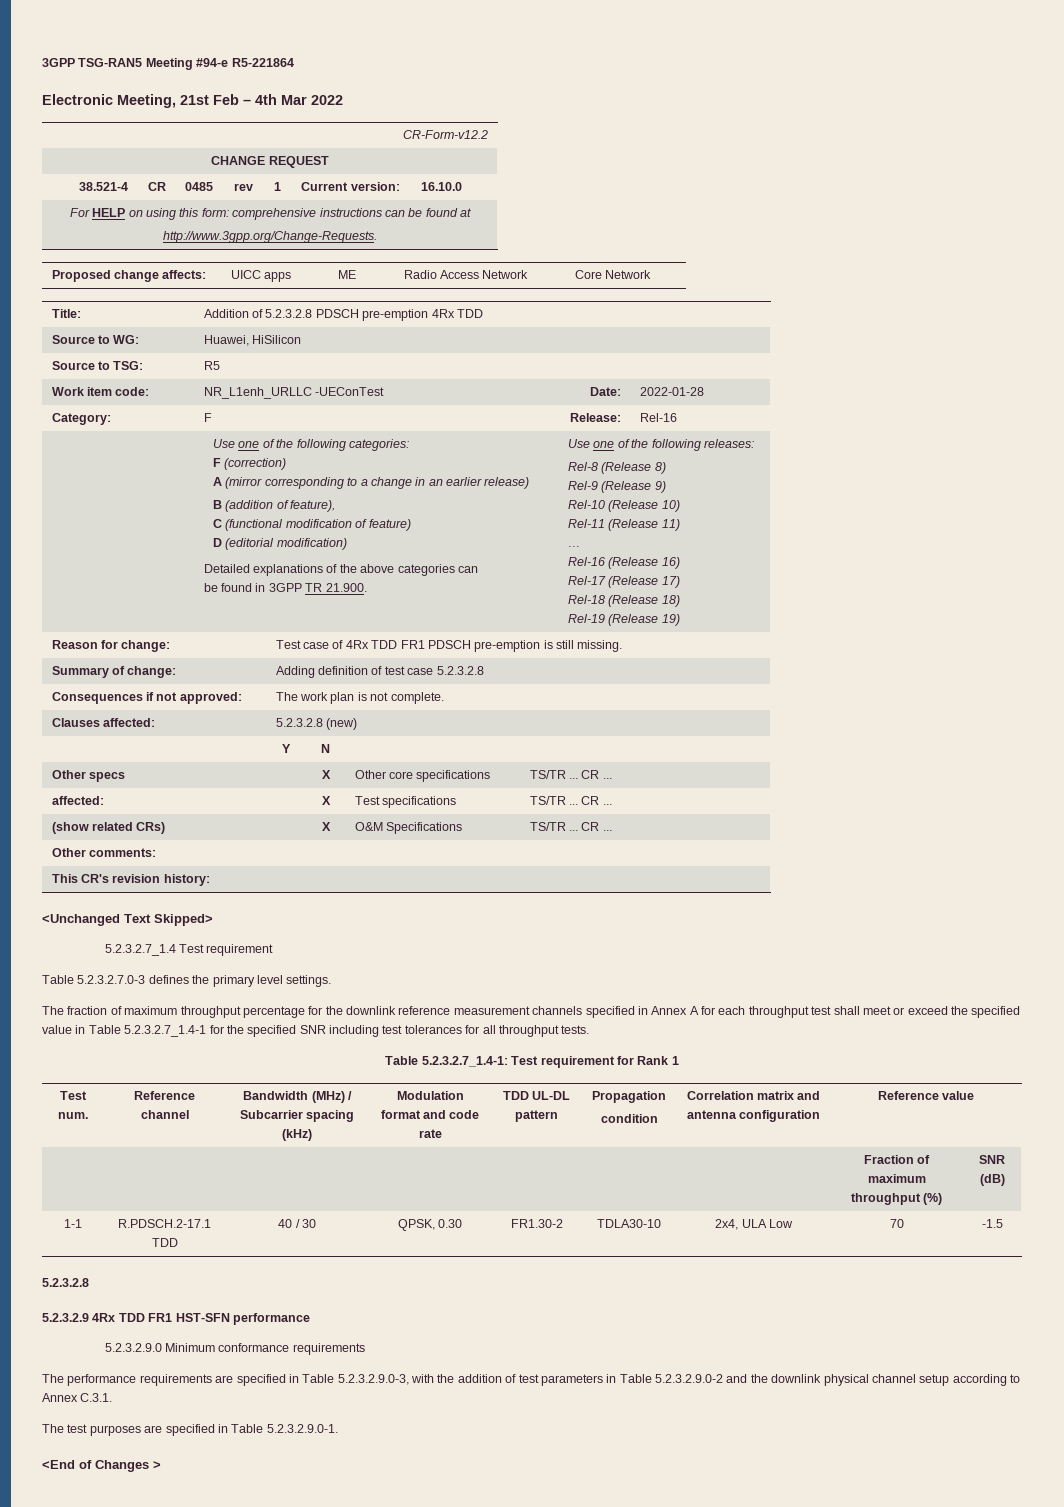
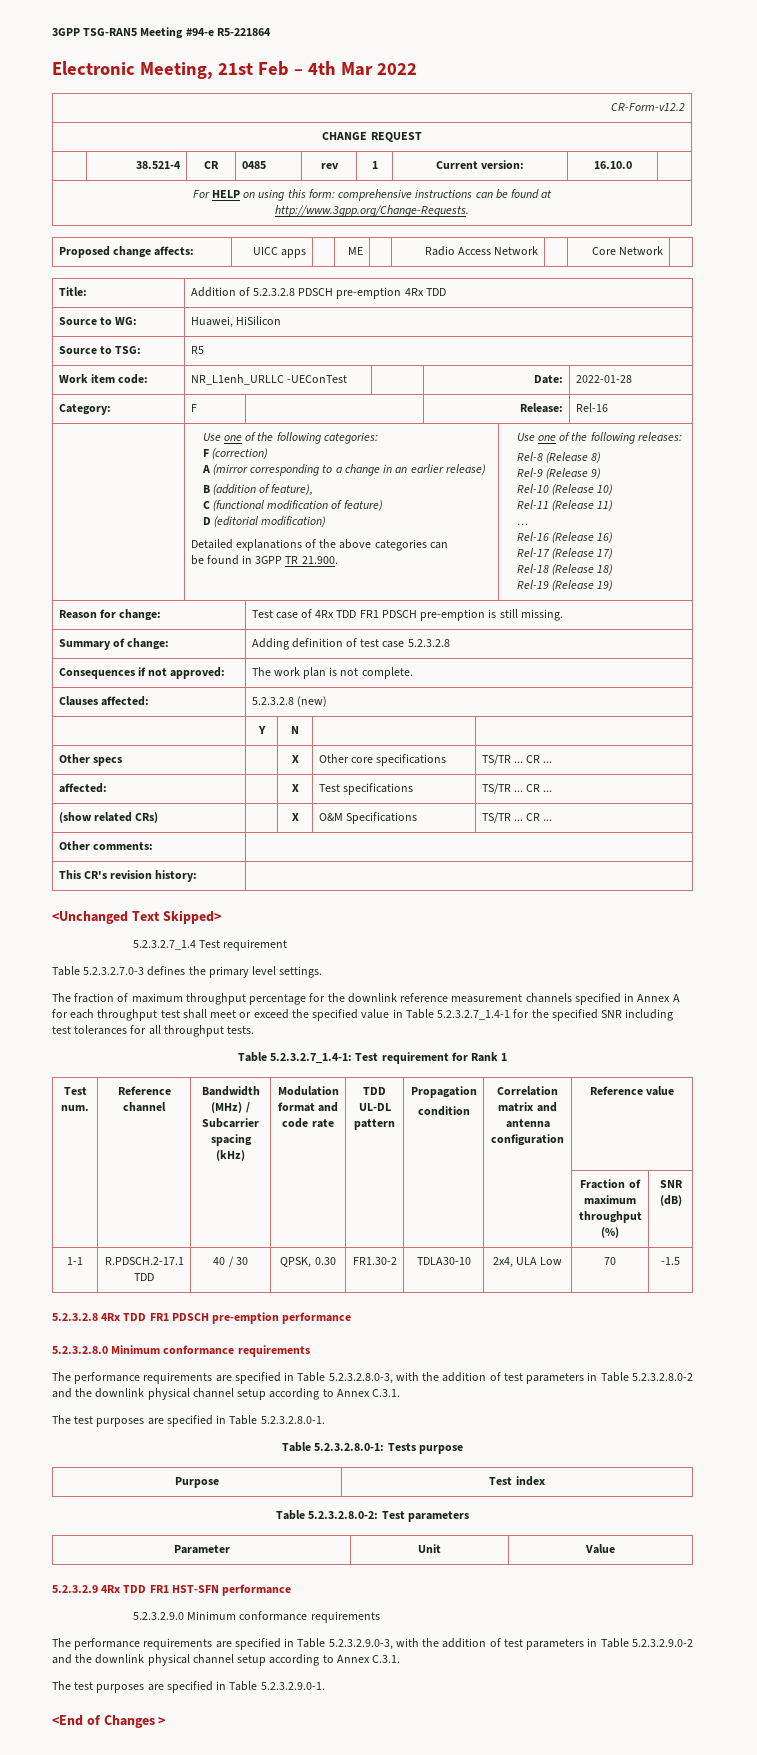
  1-1 | R.PDSCH.2-17.1 TDD | 40 / 30 | QPSK, 0.30 | FR1.30-2 | TDLA30-10 | 2x4, ULA Low | 70 | -1.5
- 5.2.3.2.8
+ 5.2.3.2.8 4Rx TDD FR1 PDSCH pre-emption performance
+ 5.2.3.2.8.0 Minimum conformance requirements
+ The performance requirements are specified in Table 5.2.3.2.8.0-3, with the addition of test parameters in Table 5.2.3.2.8.0-2 and the downlink physical channel setup according to Annex C.3.1.
+ The test purposes are specified in Table 5.2.3.2.8.0-1.
+ Table 5.2.3.2.8.0-1: Tests purpose
+ Purpose | Test index
+ Table 5.2.3.2.8.0-2: Test parameters
+ Parameter | Unit | Value

